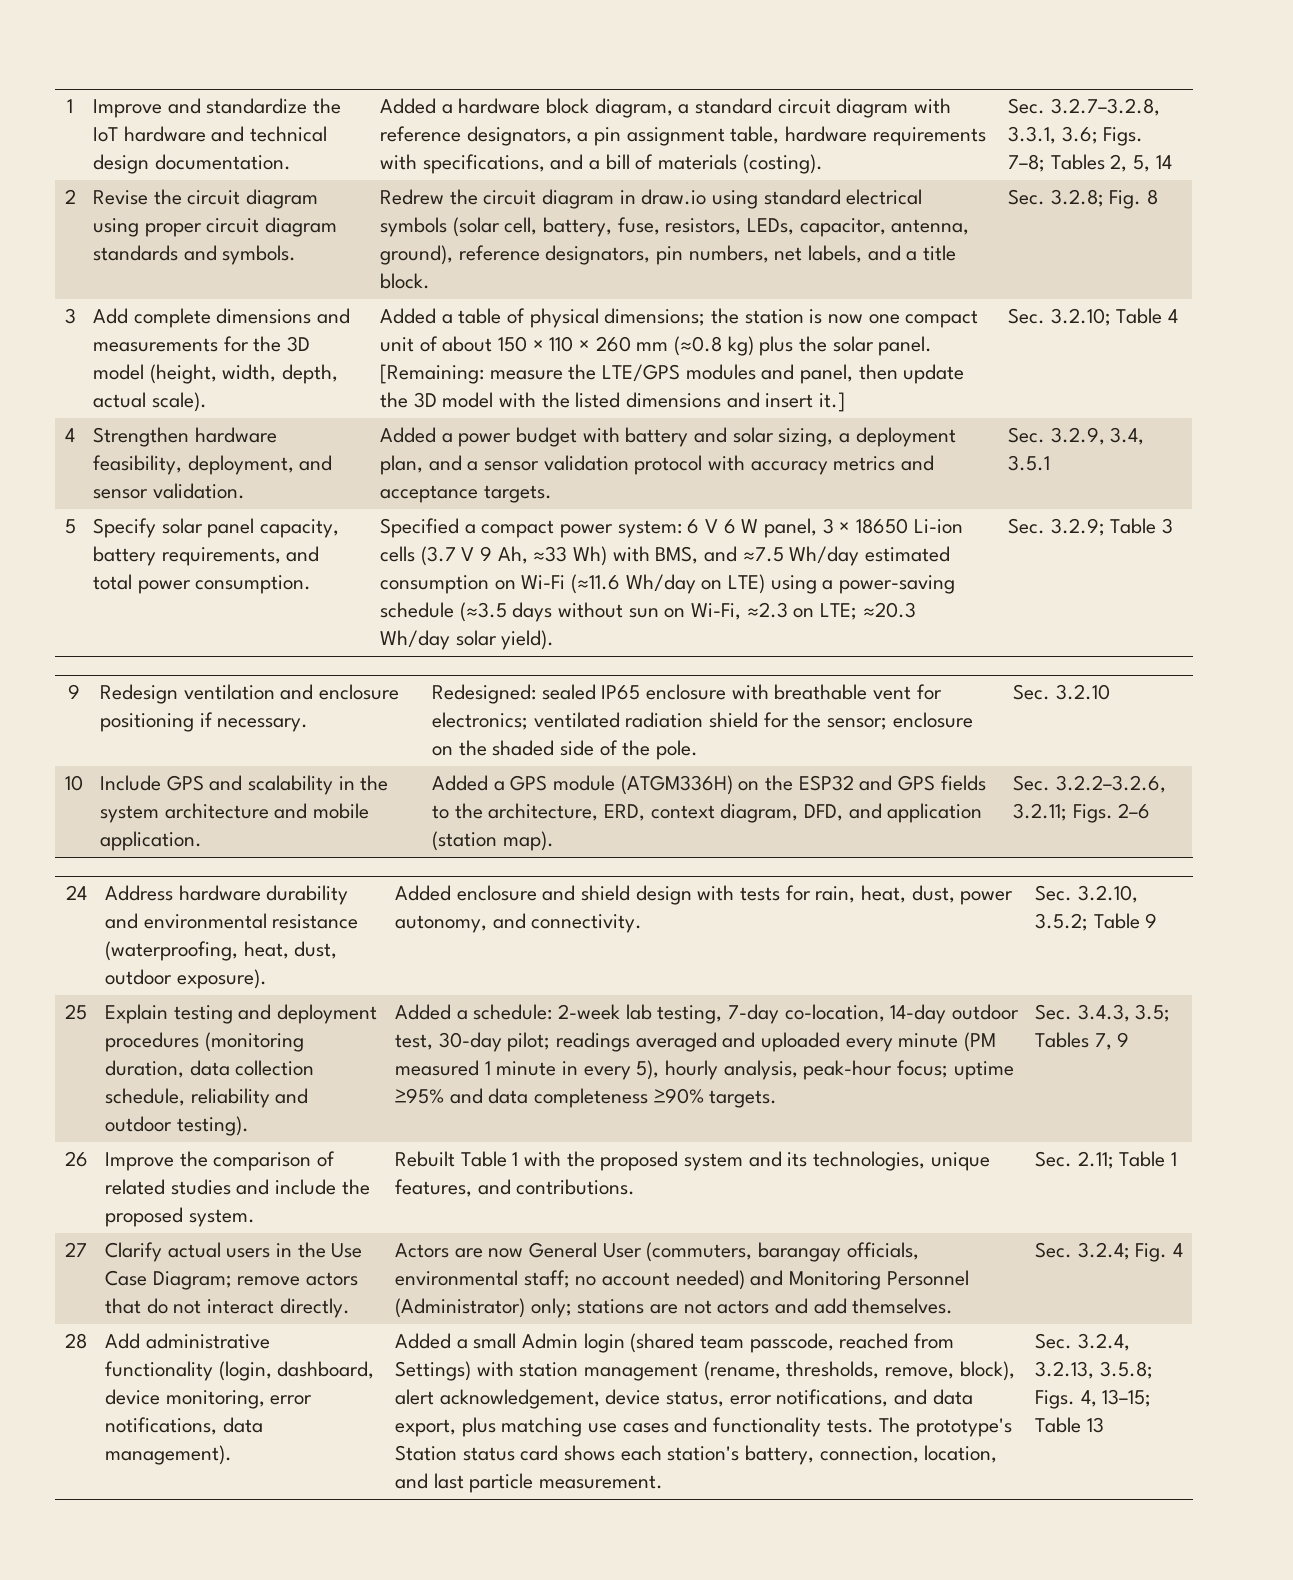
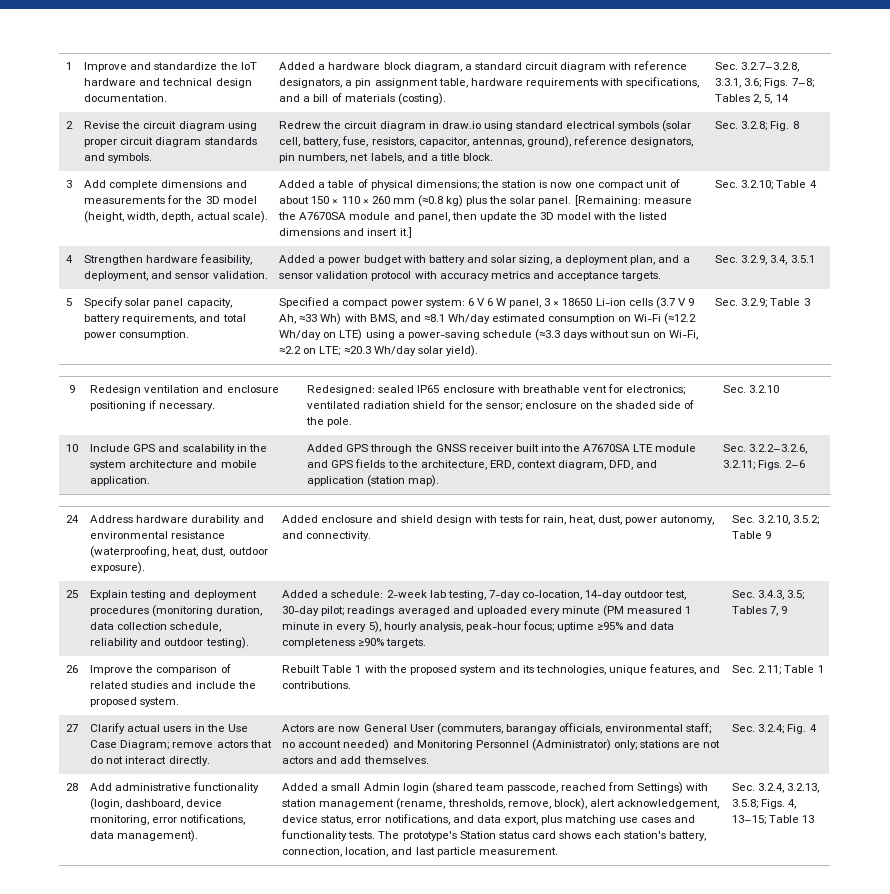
- Redrew the circuit diagram in draw.io using standard electrical symbols (solar cell, battery, fuse, resistors, LEDs, capacitor, antenna, ground), reference designators, pin numbers, net labels, and a title block.
+ Redrew the circuit diagram in draw.io using standard electrical symbols (solar cell, battery, fuse, resistors, capacitor, antennas, ground), reference designators, pin numbers, net labels, and a title block.
- [Remaining: measure the LTE/GPS modules and panel, then update the 3D model with the listed dimensions and insert it.]
+ [Remaining: measure the A7670SA module and panel, then update the 3D model with the listed dimensions and insert it.]
- Specified a compact power system: 6 V 6 W panel, 3 × 18650 Li-ion cells (3.7 V 9 Ah, ≈33 Wh) with BMS, and ≈7.5 Wh/day estimated consumption on Wi-Fi (≈11.6 Wh/day on LTE) using a power-saving schedule (≈3.5 days without sun on Wi-Fi, ≈2.3 on LTE; ≈20.3 Wh/day solar yield).
+ Specified a compact power system: 6 V 6 W panel, 3 × 18650 Li-ion cells (3.7 V 9 Ah, ≈33 Wh) with BMS, and ≈8.1 Wh/day estimated consumption on Wi-Fi (≈12.2 Wh/day on LTE) using a power-saving schedule (≈3.3 days without sun on Wi-Fi, ≈2.2 on LTE; ≈20.3 Wh/day solar yield).
- Added a GPS module (ATGM336H) on the ESP32 and GPS fields to the architecture, ERD, context diagram, DFD, and application (station map).
+ Added GPS through the GNSS receiver built into the A7670SA LTE module and GPS fields to the architecture, ERD, context diagram, DFD, and application (station map).

